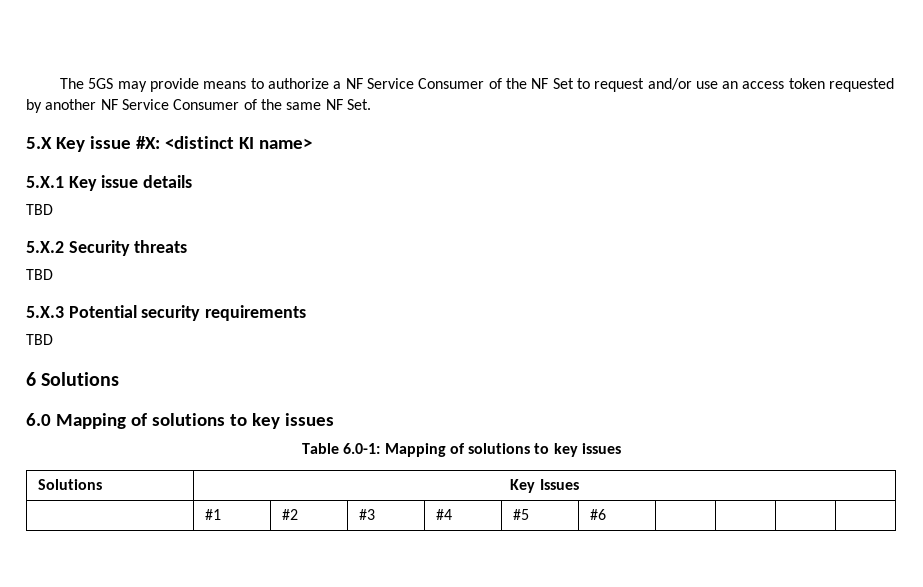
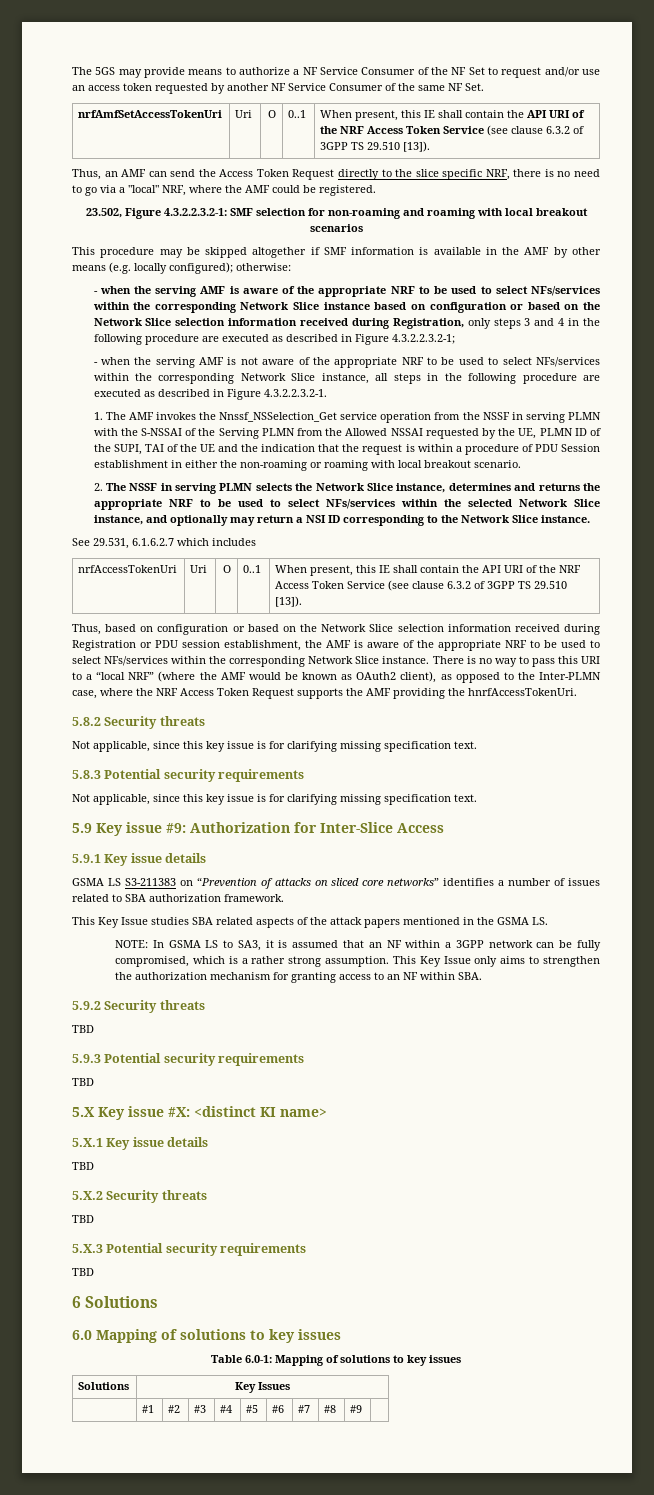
+ nrfAmfSetAccessTokenUri | Uri | O | 0..1 | When present, this IE shall contain the API URI of the NRF Access Token Service (see clause 6.3.2 of 3GPP TS 29.510 [13]).
+ Thus, an AMF can send the Access Token Request directly to the slice specific NRF, there is no need to go via a "local" NRF, where the AMF could be registered.
+ 23.502, Figure 4.3.2.2.3.2-1: SMF selection for non-roaming and roaming with local breakout scenarios
+ This procedure may be skipped altogether if SMF information is available in the AMF by other means (e.g. locally configured); otherwise:
+ - when the serving AMF is aware of the appropriate NRF to be used to select NFs/services within the corresponding Network Slice instance based on configuration or based on the Network Slice selection information received during Registration, only steps 3 and 4 in the following procedure are executed as described in Figure 4.3.2.2.3.2-1;
+ - when the serving AMF is not aware of the appropriate NRF to be used to select NFs/services within the corresponding Network Slice instance, all steps in the following procedure are executed as described in Figure 4.3.2.2.3.2-1.
+ 1. The AMF invokes the Nnssf_NSSelection_Get service operation from the NSSF in serving PLMN with the S-NSSAI of the Serving PLMN from the Allowed NSSAI requested by the UE, PLMN ID of the SUPI, TAI of the UE and the indication that the request is within a procedure of PDU Session establishment in either the non-roaming or roaming with local breakout scenario.
+ 2. The NSSF in serving PLMN selects the Network Slice instance, determines and returns the appropriate NRF to be used to select NFs/services within the selected Network Slice instance, and optionally may return a NSI ID corresponding to the Network Slice instance.
+ See 29.531, 6.1.6.2.7 which includes
+ nrfAccessTokenUri | Uri | O | 0..1 | When present, this IE shall contain the API URI of the NRF Access Token Service (see clause 6.3.2 of 3GPP TS 29.510 [13]).
+ Thus, based on configuration or based on the Network Slice selection information received during Registration or PDU session establishment, the AMF is aware of the appropriate NRF to be used to select NFs/services within the corresponding Network Slice instance. There is no way to pass this URI to a “local NRF” (where the AMF would be known as OAuth2 client), as opposed to the Inter-PLMN case, where the NRF Access Token Request supports the AMF providing the hnrfAccessTokenUri.
+ 5.8.2 Security threats
+ Not applicable, since this key issue is for clarifying missing specification text.
+ 5.8.3 Potential security requirements
+ Not applicable, since this key issue is for clarifying missing specification text.
+ 5.9 Key issue #9: Authorization for Inter-Slice Access
+ 5.9.1 Key issue details
+ GSMA LS S3-211383 on “Prevention of attacks on sliced core networks” identifies a number of issues related to SBA authorization framework.
+ This Key Issue studies SBA related aspects of the attack papers mentioned in the GSMA LS.
+ NOTE: In GSMA LS to SA3, it is assumed that an NF within a 3GPP network can be fully compromised, which is a rather strong assumption. This Key Issue only aims to strengthen the authorization mechanism for granting access to an NF within SBA.
+ 5.9.2 Security threats
+ TBD
+ 5.9.3 Potential security requirements
+ TBD
- | #1 | #2 | #3 | #4 | #5 | #6 | | | |
+ | #1 | #2 | #3 | #4 | #5 | #6 | #7 | #8 | #9 |

